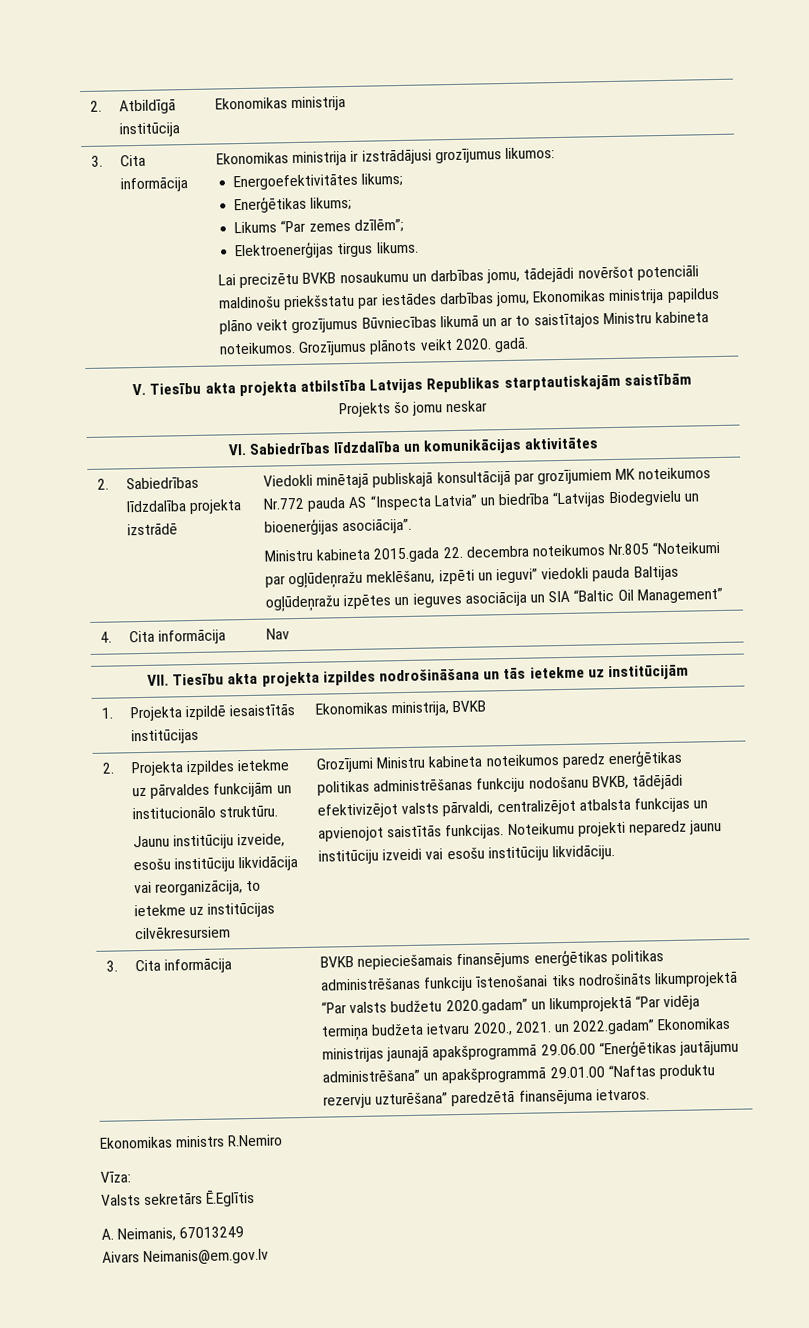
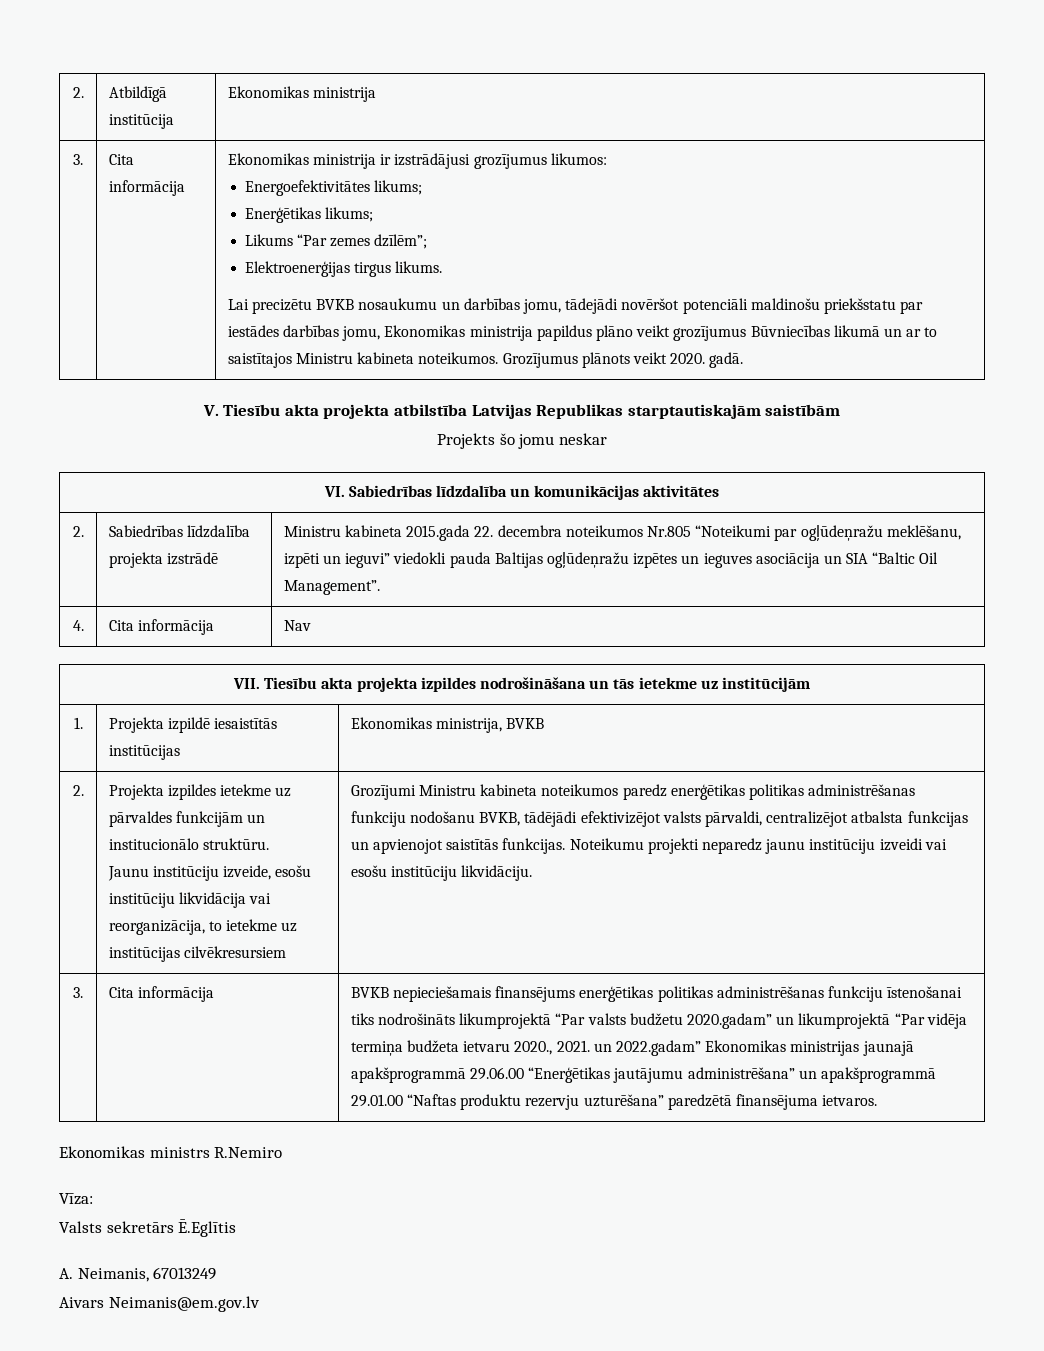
- Viedokli minētajā publiskajā konsultācijā par grozījumiem MK noteikumos Nr.772 pauda AS “Inspecta Latvia” un biedrība “Latvijas Biodegvielu un bioenerģijas asociācija”.
- Ministru kabineta 2015.gada 22. decembra noteikumos Nr.805 “Noteikumi par ogļūdeņražu meklēšanu, izpēti un ieguvi” viedokli pauda Baltijas ogļūdeņražu izpētes un ieguves asociācija un SIA “Baltic Oil Management”
+ Ministru kabineta 2015.gada 22. decembra noteikumos Nr.805 “Noteikumi par ogļūdeņražu meklēšanu, izpēti un ieguvi” viedokli pauda Baltijas ogļūdeņražu izpētes un ieguves asociācija un SIA “Baltic Oil Management”.

